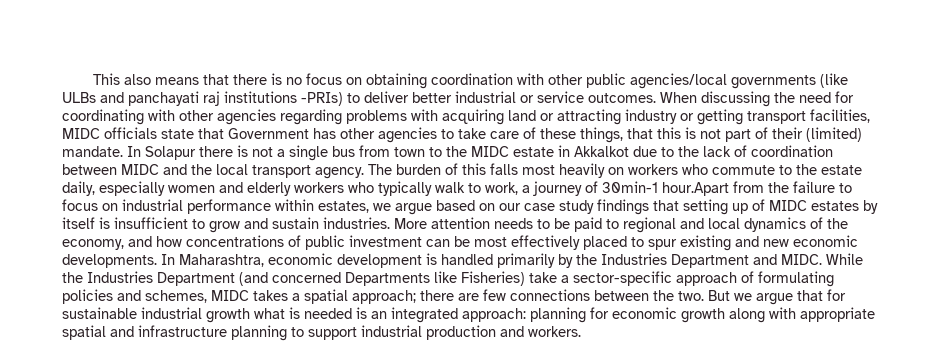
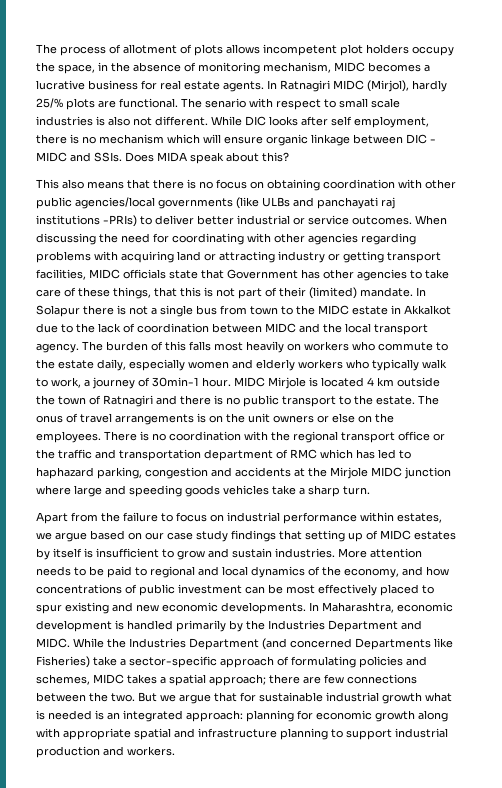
+ The process of allotment of plots allows incompetent plot holders occupy the space, in the absence of monitoring mechanism, MIDC becomes a lucrative business for real estate agents. In Ratnagiri MIDC (Mirjol), hardly 25/% plots are functional. The senario with respect to small scale industries is also not different. While DIC looks after self employment, there is no mechanism which will ensure organic linkage between DIC - MIDC and SSIs. Does MIDA speak about this?
- The burden of this falls most heavily on workers who commute to the estate daily, especially women and elderly workers who typically walk to work, a journey of 30min-1 hour.Apart from the failure to focus on industrial performance within estates, we argue based on our case study findings that setting up of MIDC estates by itself is insufficient to grow and sustain industries.
+ The burden of this falls most heavily on workers who commute to the estate daily, especially women and elderly workers who typically walk to work, a journey of 30min-1 hour. MIDC Mirjole is located 4 km outside the town of Ratnagiri and there is no public transport to the estate. The onus of travel arrangements is on the unit owners or else on the employees. There is no coordination with the regional transport office or the traffic and transportation department of RMC which has led to haphazard parking, congestion and accidents at the Mirjole MIDC junction where large and speeding goods vehicles take a sharp turn.
+ Apart from the failure to focus on industrial performance within estates, we argue based on our case study findings that setting up of MIDC estates by itself is insufficient to grow and sustain industries.

